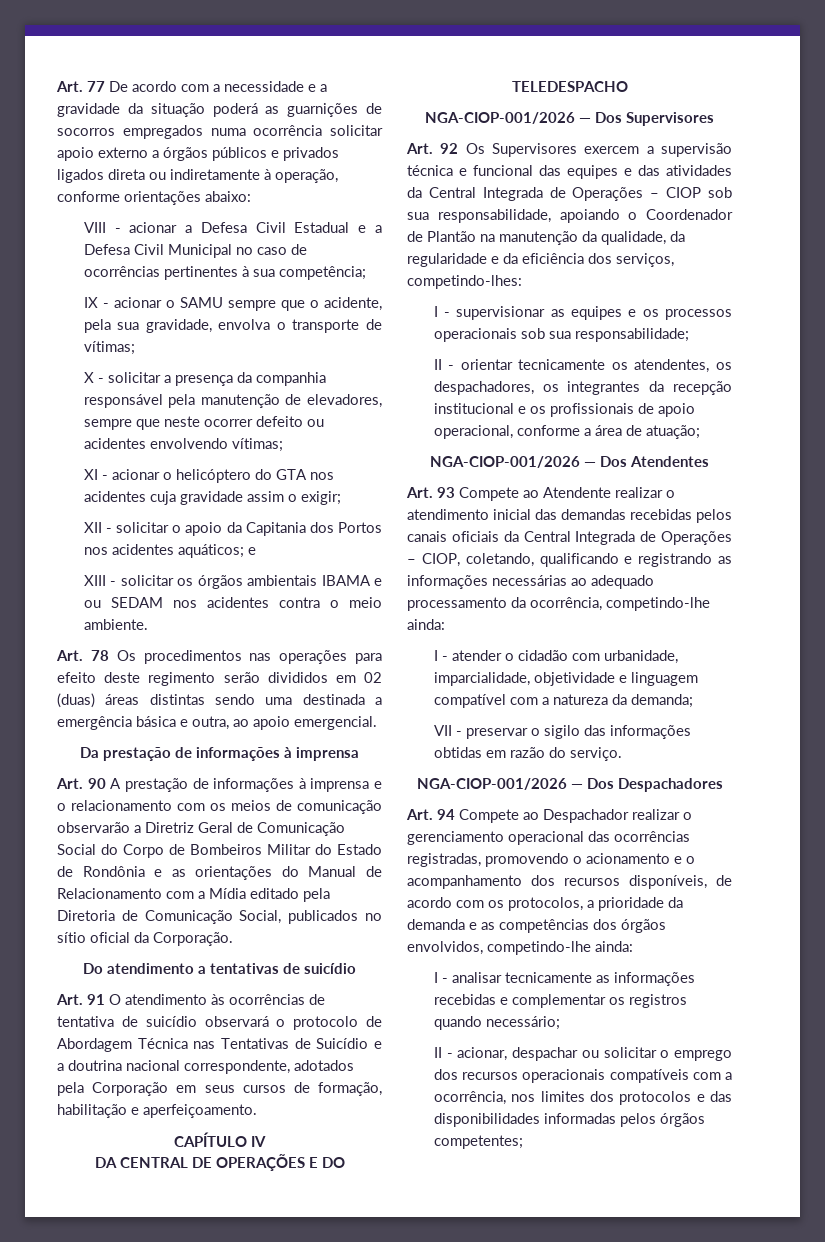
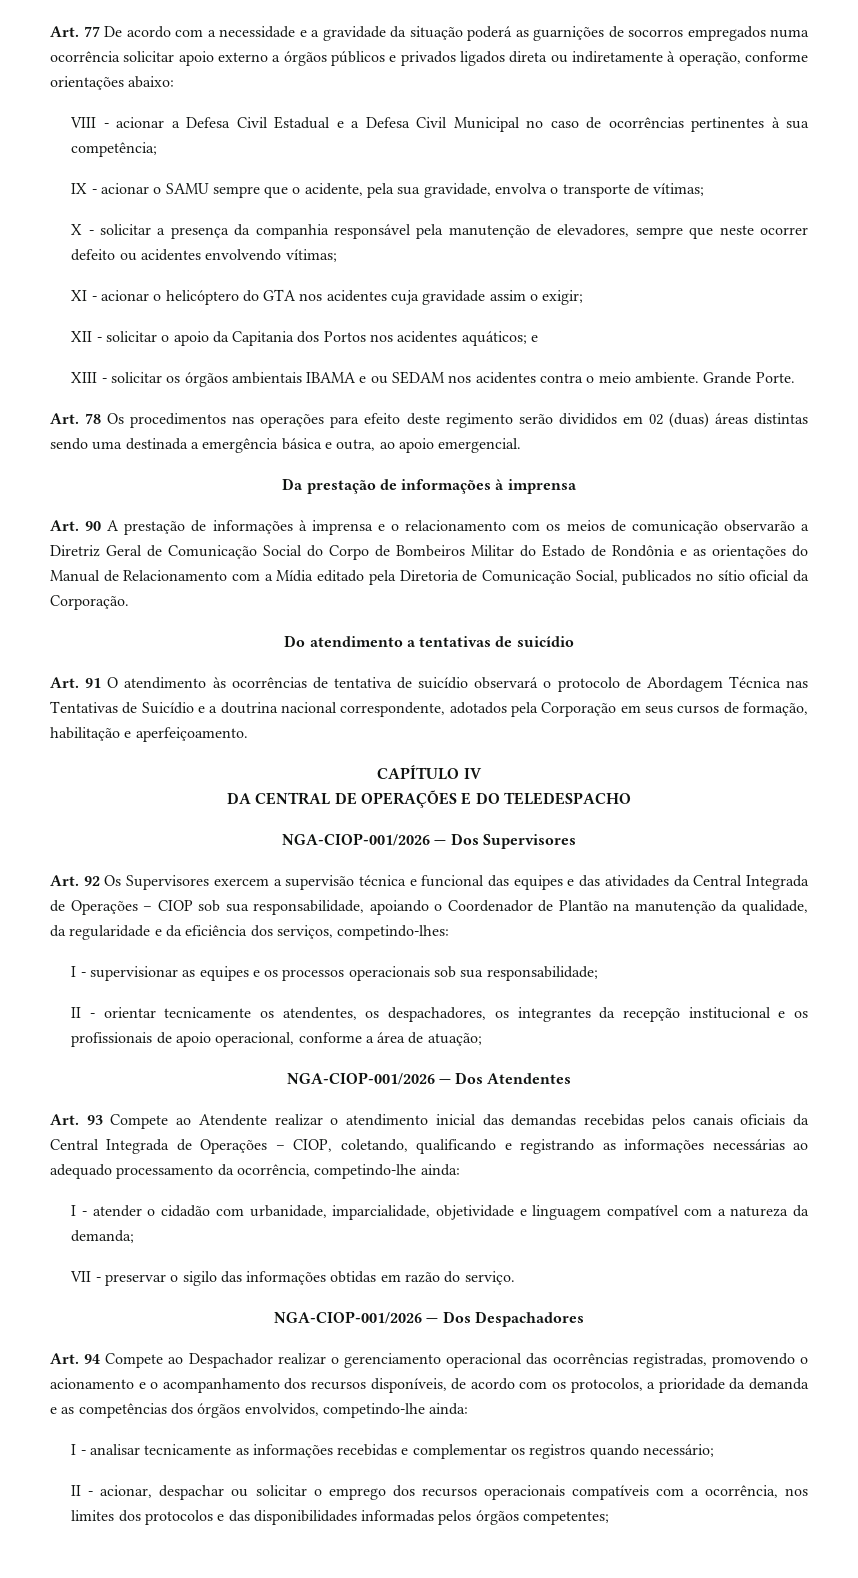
+ Grande Porte.

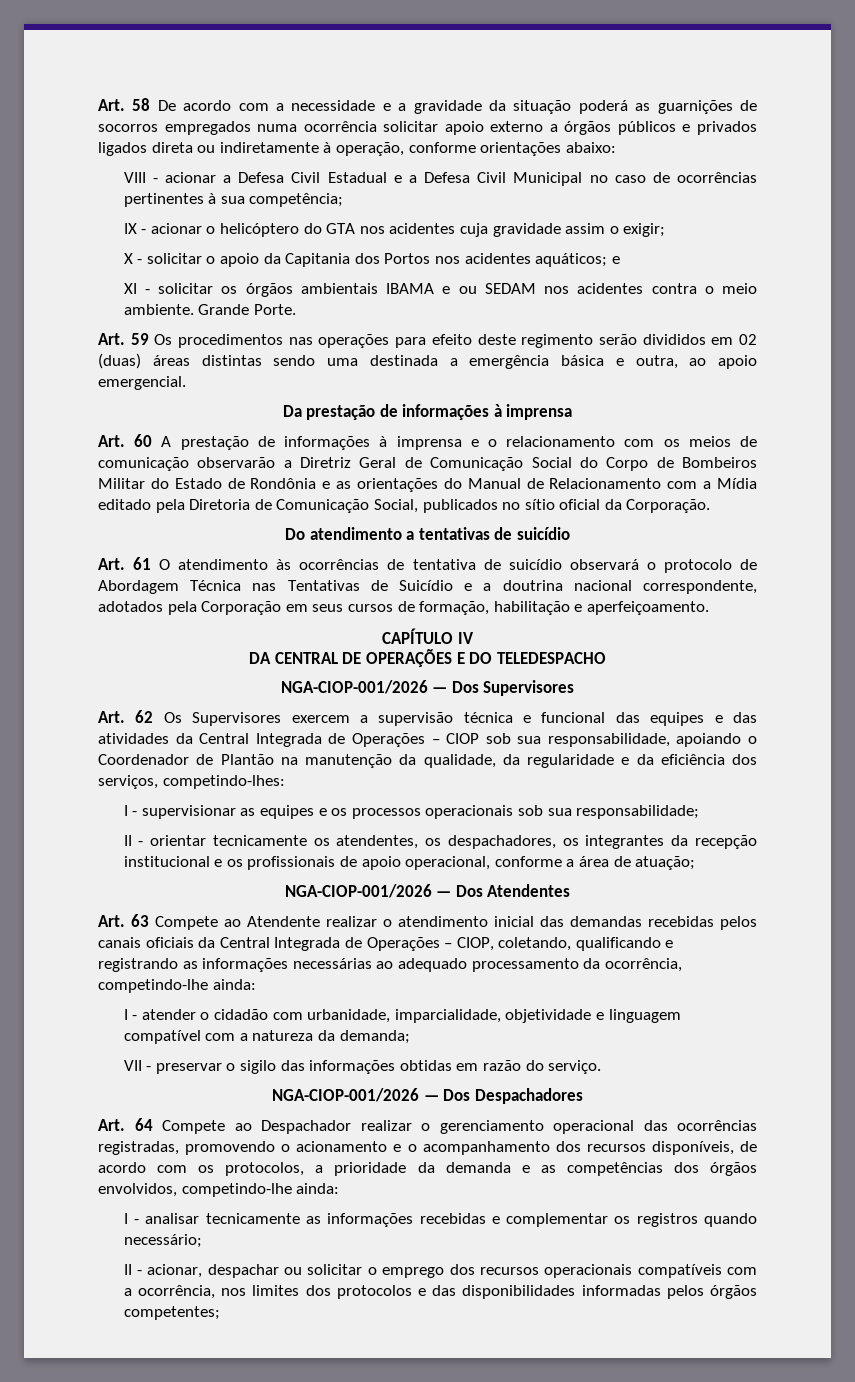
- Art. 77 De acordo com a necessidade e a gravidade da situação poderá as guarnições de socorros empregados numa ocorrência solicitar apoio externo a órgãos públicos e privados ligados direta ou indiretamente à operação, conforme orientações abaixo:
+ Art. 58 De acordo com a necessidade e a gravidade da situação poderá as guarnições de socorros empregados numa ocorrência solicitar apoio externo a órgãos públicos e privados ligados direta ou indiretamente à operação, conforme orientações abaixo:
- IX - acionar o SAMU sempre que o acidente, pela sua gravidade, envolva o transporte de vítimas;
- X - solicitar a presença da companhia responsável pela manutenção de elevadores, sempre que neste ocorrer defeito ou acidentes envolvendo vítimas;
- XI - acionar o helicóptero do GTA nos acidentes cuja gravidade assim o exigir;
+ IX - acionar o helicóptero do GTA nos acidentes cuja gravidade assim o exigir;
- XII - solicitar o apoio da Capitania dos Portos nos acidentes aquáticos; e
+ X - solicitar o apoio da Capitania dos Portos nos acidentes aquáticos; e
- XIII - solicitar os órgãos ambientais IBAMA e ou SEDAM nos acidentes contra o meio ambiente.
+ XI - solicitar os órgãos ambientais IBAMA e ou SEDAM nos acidentes contra o meio ambiente.
- Art. 78 Os procedimentos nas operações para efeito deste regimento serão divididos em 02 (duas) áreas distintas sendo uma destinada a emergência básica e outra, ao apoio emergencial.
+ Art. 59 Os procedimentos nas operações para efeito deste regimento serão divididos em 02 (duas) áreas distintas sendo uma destinada a emergência básica e outra, ao apoio emergencial.
- Art. 90 A prestação de informações à imprensa e o relacionamento com os meios de comunicação observarão a Diretriz Geral de Comunicação Social do Corpo de Bombeiros Militar do Estado de Rondônia e as orientações do Manual de Relacionamento com a Mídia editado pela Diretoria de Comunicação Social, publicados no sítio oficial da Corporação.
+ Art. 60 A prestação de informações à imprensa e o relacionamento com os meios de comunicação observarão a Diretriz Geral de Comunicação Social do Corpo de Bombeiros Militar do Estado de Rondônia e as orientações do Manual de Relacionamento com a Mídia editado pela Diretoria de Comunicação Social, publicados no sítio oficial da Corporação.
- Art. 91 O atendimento às ocorrências de tentativa de suicídio observará o protocolo de Abordagem Técnica nas Tentativas de Suicídio e a doutrina nacional correspondente, adotados pela Corporação em seus cursos de formação, habilitação e aperfeiçoamento.
+ Art. 61 O atendimento às ocorrências de tentativa de suicídio observará o protocolo de Abordagem Técnica nas Tentativas de Suicídio e a doutrina nacional correspondente, adotados pela Corporação em seus cursos de formação, habilitação e aperfeiçoamento.
- Art. 92 Os Supervisores exercem a supervisão técnica e funcional das equipes e das atividades da Central Integrada de Operações – CIOP sob sua responsabilidade, apoiando o Coordenador de Plantão na manutenção da qualidade, da regularidade e da eficiência dos serviços, competindo-lhes:
+ Art. 62 Os Supervisores exercem a supervisão técnica e funcional das equipes e das atividades da Central Integrada de Operações – CIOP sob sua responsabilidade, apoiando o Coordenador de Plantão na manutenção da qualidade, da regularidade e da eficiência dos serviços, competindo-lhes:
- Art. 93 Compete ao Atendente realizar o atendimento inicial das demandas recebidas pelos canais oficiais da Central Integrada de Operações – CIOP, coletando, qualificando e registrando as informações necessárias ao adequado processamento da ocorrência, competindo-lhe ainda:
+ Art. 63 Compete ao Atendente realizar o atendimento inicial das demandas recebidas pelos canais oficiais da Central Integrada de Operações – CIOP, coletando, qualificando e registrando as informações necessárias ao adequado processamento da ocorrência, competindo-lhe ainda:
- Art. 94 Compete ao Despachador realizar o gerenciamento operacional das ocorrências registradas, promovendo o acionamento e o acompanhamento dos recursos disponíveis, de acordo com os protocolos, a prioridade da demanda e as competências dos órgãos envolvidos, competindo-lhe ainda:
+ Art. 64 Compete ao Despachador realizar o gerenciamento operacional das ocorrências registradas, promovendo o acionamento e o acompanhamento dos recursos disponíveis, de acordo com os protocolos, a prioridade da demanda e as competências dos órgãos envolvidos, competindo-lhe ainda:

